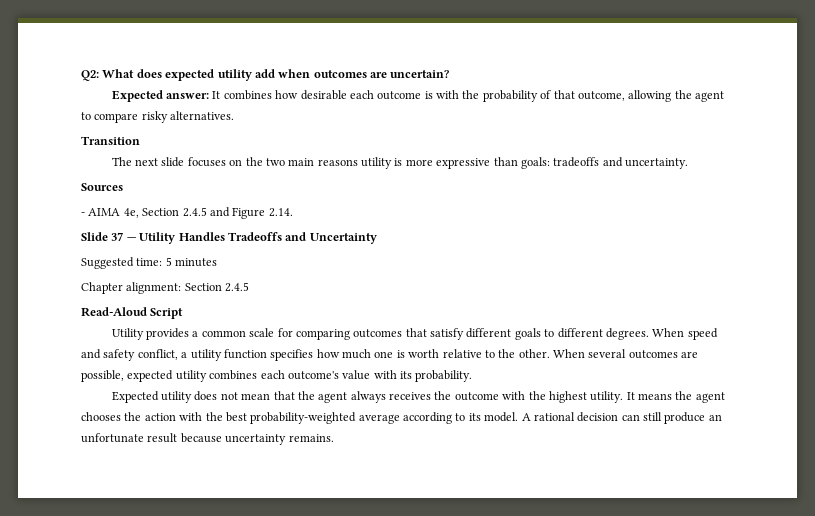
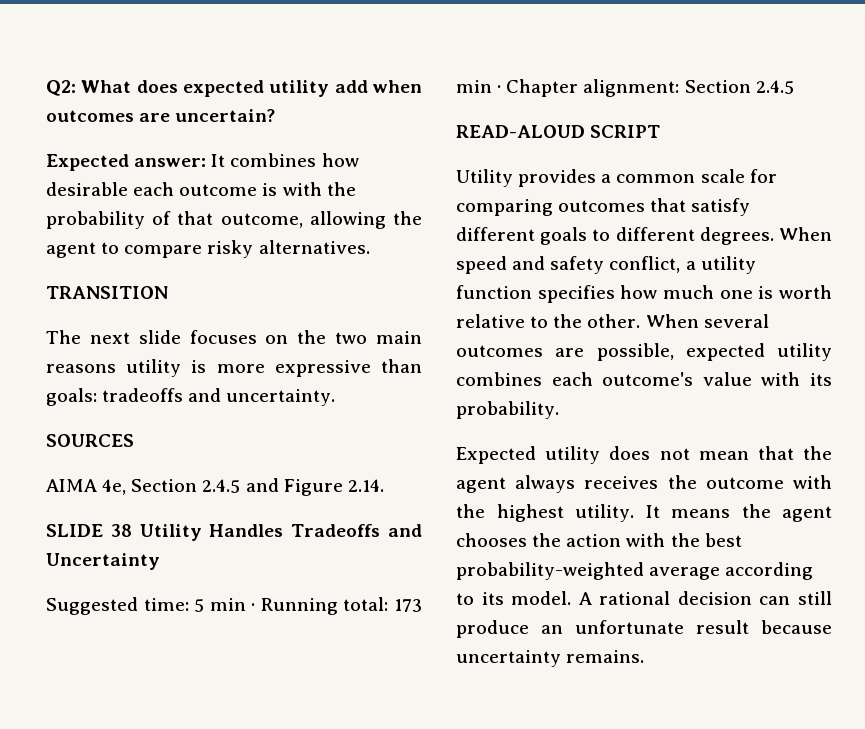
- Transition
+ TRANSITION
- Sources
- - AIMA 4e, Section 2.4.5 and Figure 2.14.
+ SOURCES
+ AIMA 4e, Section 2.4.5 and Figure 2.14.
- Slide 37 — Utility Handles Tradeoffs and Uncertainty
+ SLIDE 38 Utility Handles Tradeoffs and Uncertainty
- Suggested time: 5 minutes
- Chapter alignment: Section 2.4.5
+ Suggested time: 5 min · Running total: 173 min · Chapter alignment: Section 2.4.5
- Read-Aloud Script
+ READ-ALOUD SCRIPT

